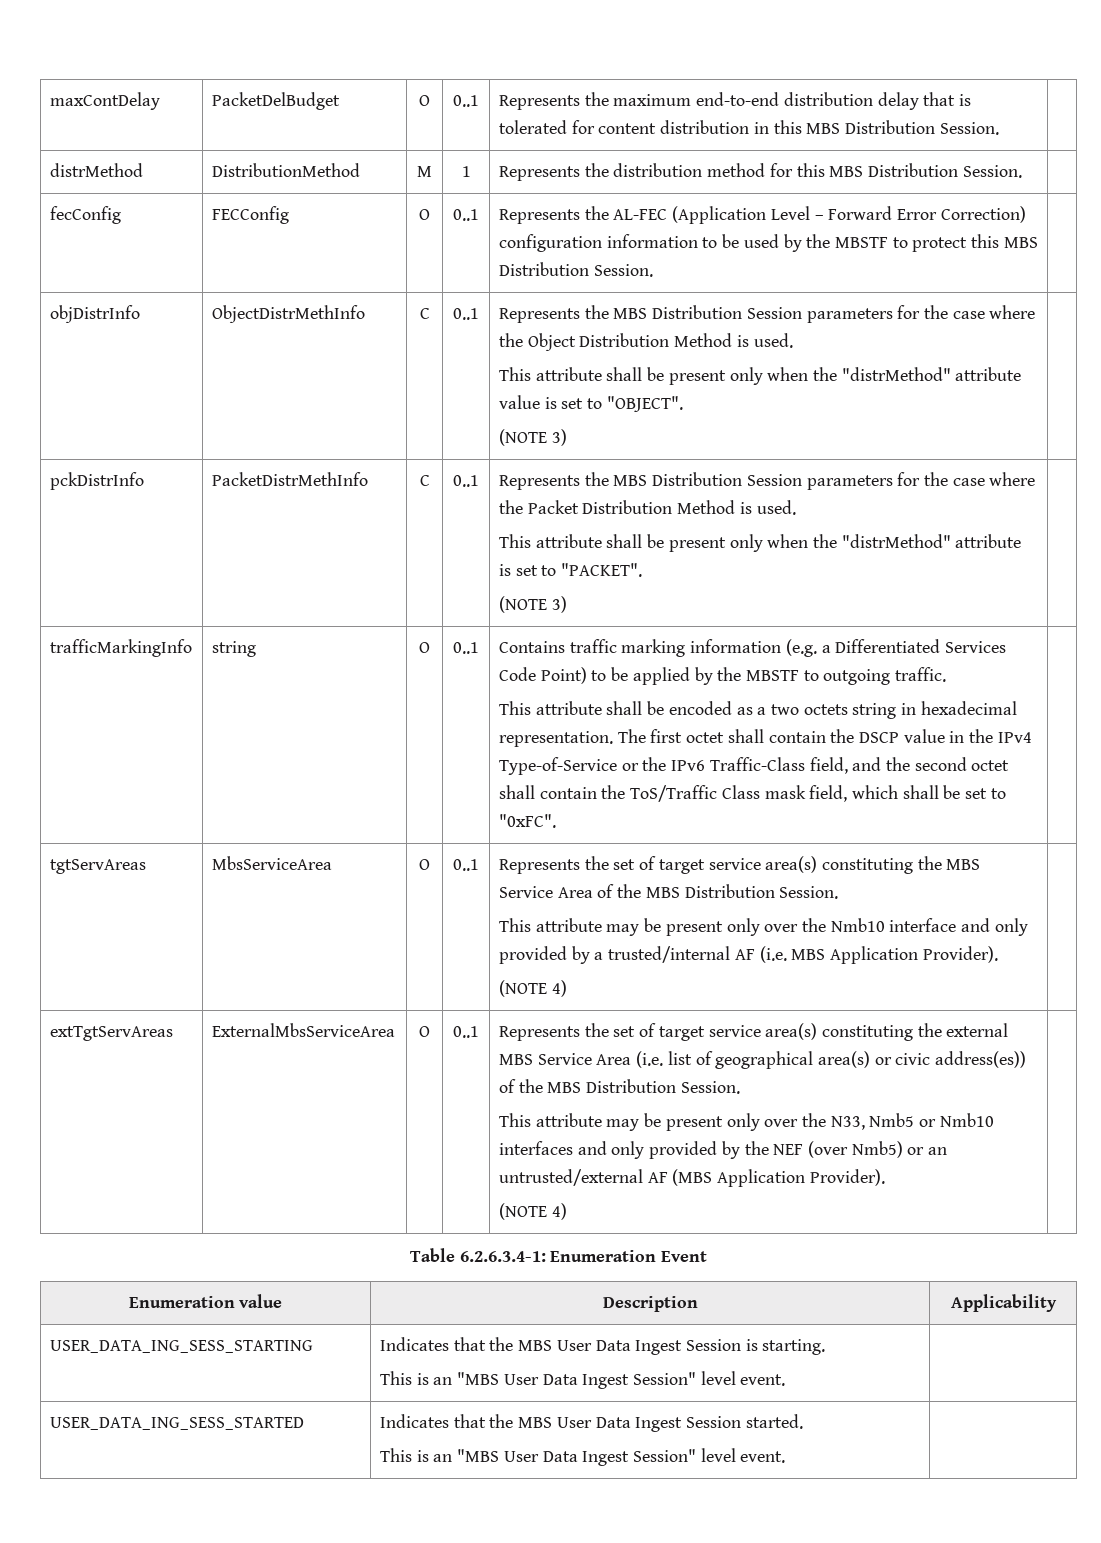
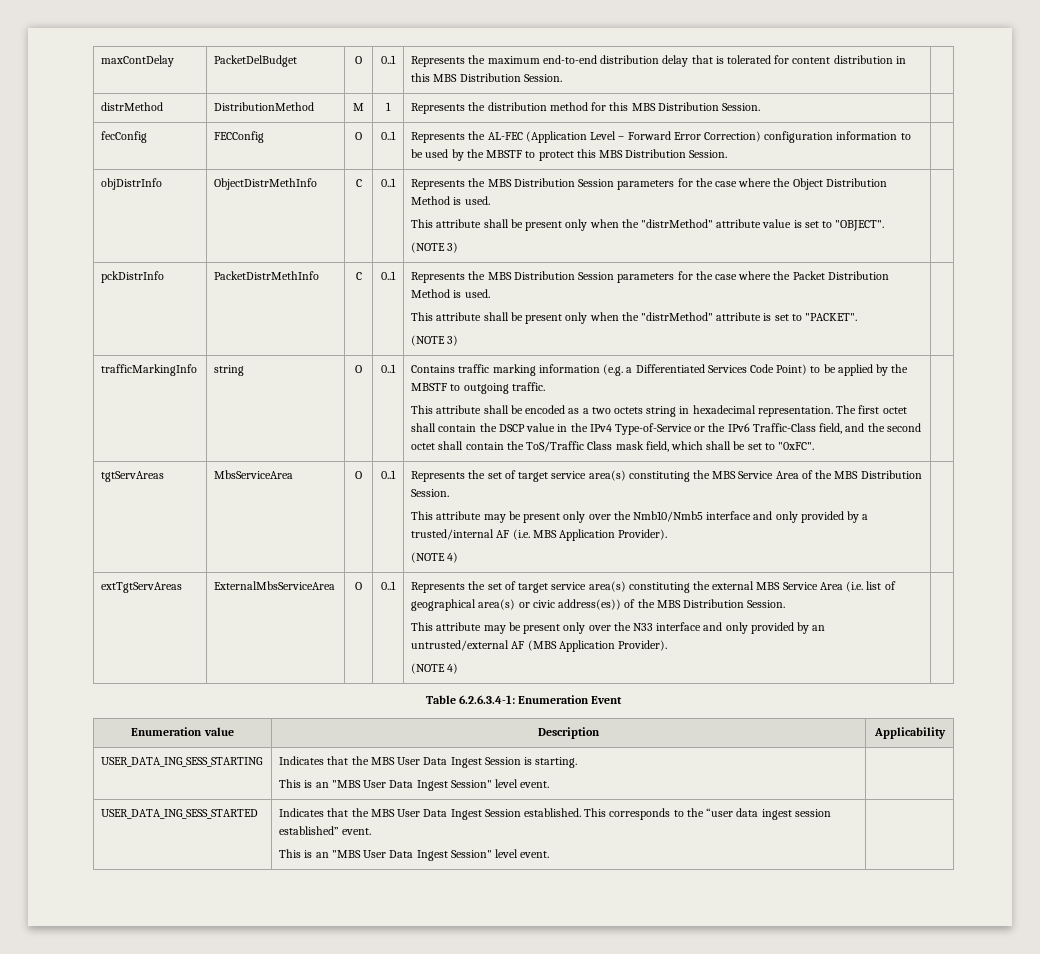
- This attribute may be present only over the Nmb10 interface and only provided by a trusted/internal AF (i.e. MBS Application Provider).
+ This attribute may be present only over the Nmb10/Nmb5 interface and only provided by a trusted/internal AF (i.e. MBS Application Provider).
- This attribute may be present only over the N33, Nmb5 or Nmb10 interfaces and only provided by the NEF (over Nmb5) or an untrusted/external AF (MBS Application Provider).
+ This attribute may be present only over the N33 interface and only provided by an untrusted/external AF (MBS Application Provider).
- USER_DATA_ING_SESS_STARTED | Indicates that the MBS User Data Ingest Session started.
+ USER_DATA_ING_SESS_STARTED | Indicates that the MBS User Data Ingest Session established. This corresponds to the “user data ingest session established” event.

